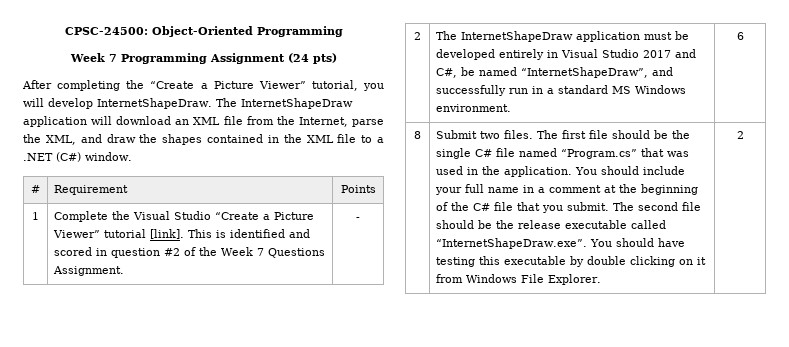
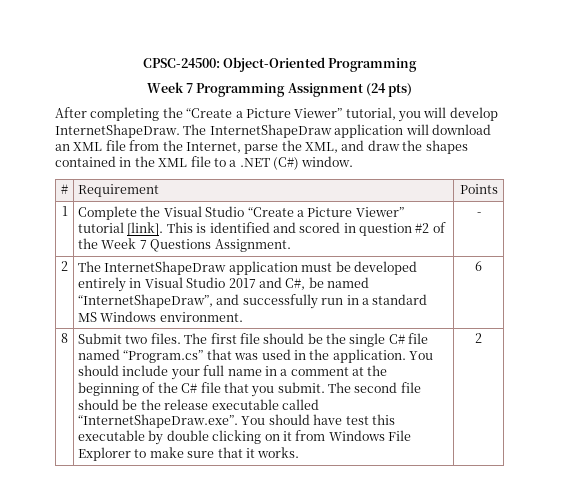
- The second file should be the release executable called “InternetShapeDraw.exe”. You should have testing this executable by double clicking on it from Windows File Explorer.
+ The second file should be the release executable called “InternetShapeDraw.exe”. You should have test this executable by double clicking on it from Windows File Explorer to make sure that it works.

